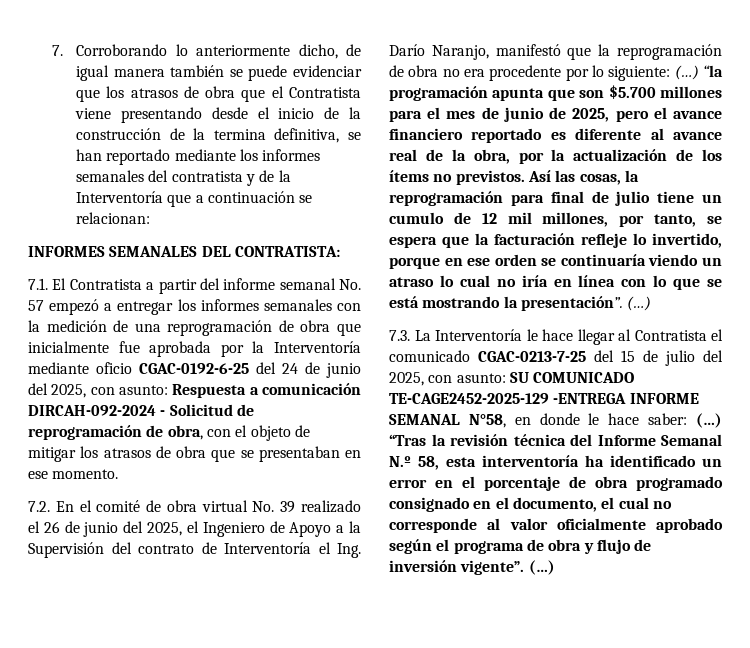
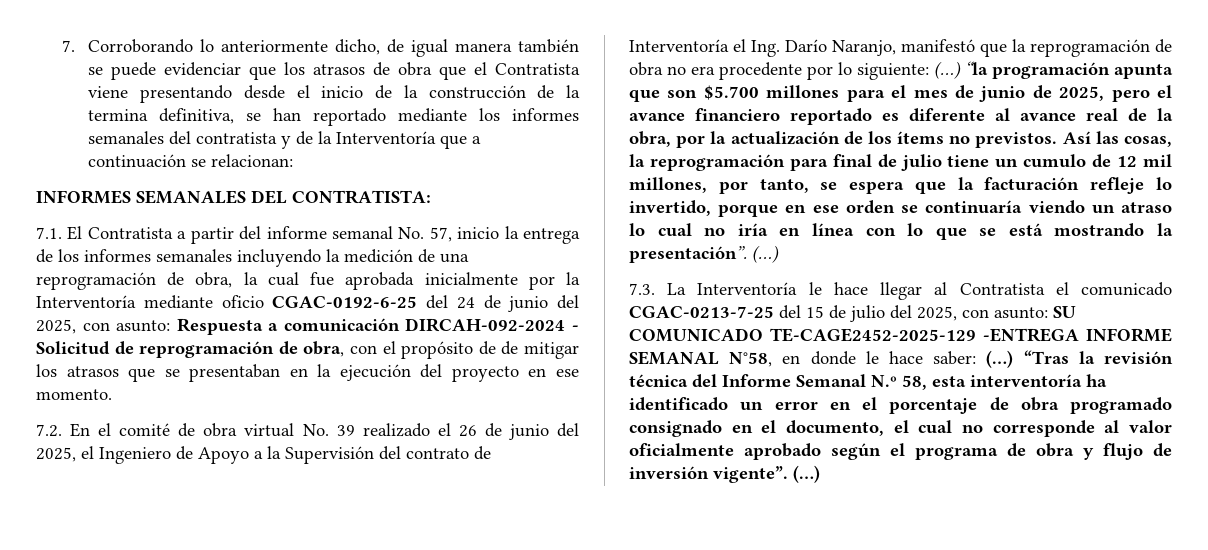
- 7.1. El Contratista a partir del informe semanal No. 57 empezó a entregar los informes semanales con la medición de una reprogramación de obra que inicialmente fue aprobada por la Interventoría mediante oficio CGAC-0192-6-25 del 24 de junio del 2025, con asunto: Respuesta a comunicación DIRCAH-092-2024 - Solicitud de reprogramación de obra, con el objeto de mitigar los atrasos de obra que se presentaban en ese momento.
+ 7.1. El Contratista a partir del informe semanal No. 57, inicio la entrega de los informes semanales incluyendo la medición de una reprogramación de obra, la cual fue aprobada inicialmente por la Interventoría mediante oficio CGAC-0192-6-25 del 24 de junio del 2025, con asunto: Respuesta a comunicación DIRCAH-092-2024 - Solicitud de reprogramación de obra, con el propósito de de mitigar los atrasos que se presentaban en la ejecución del proyecto en ese momento.

